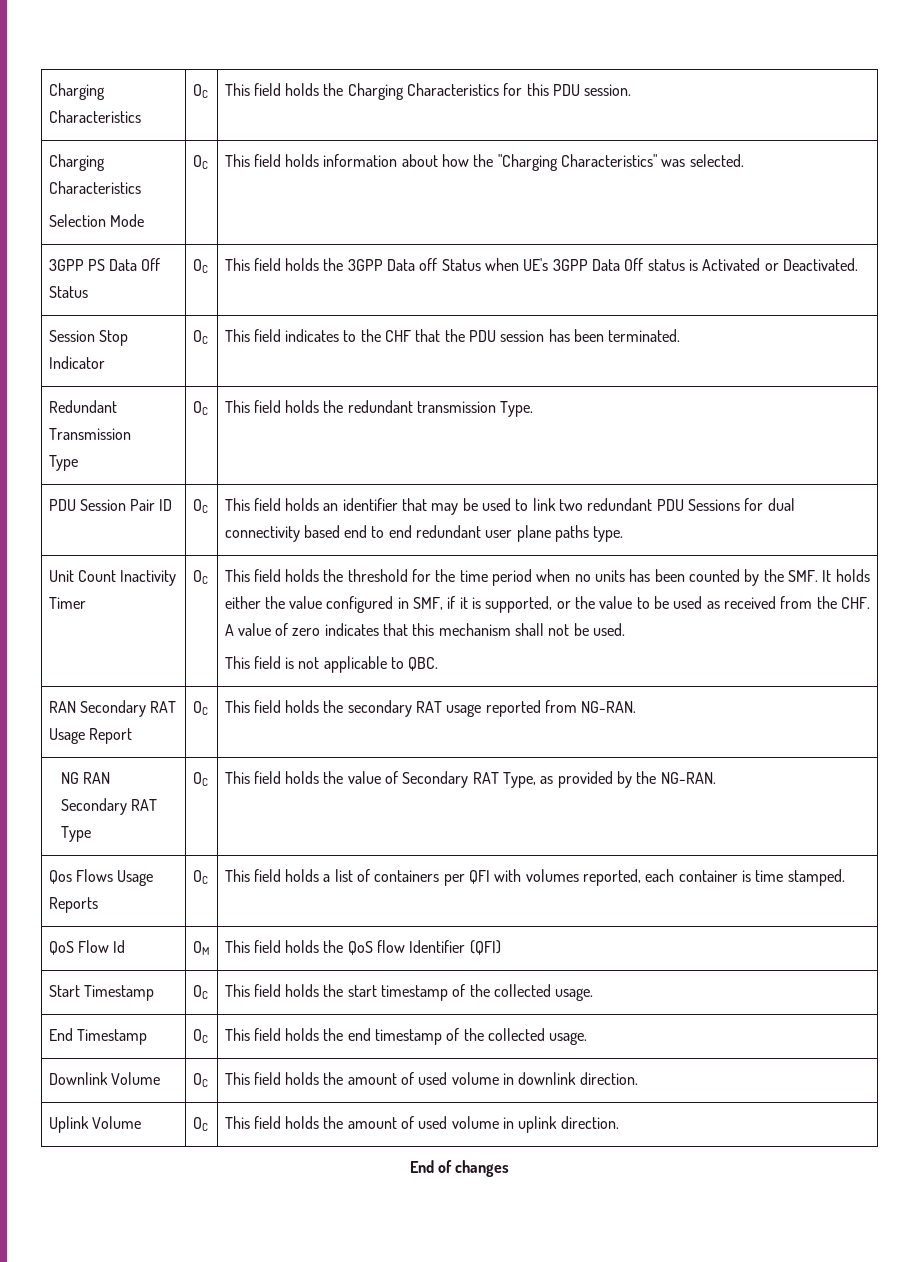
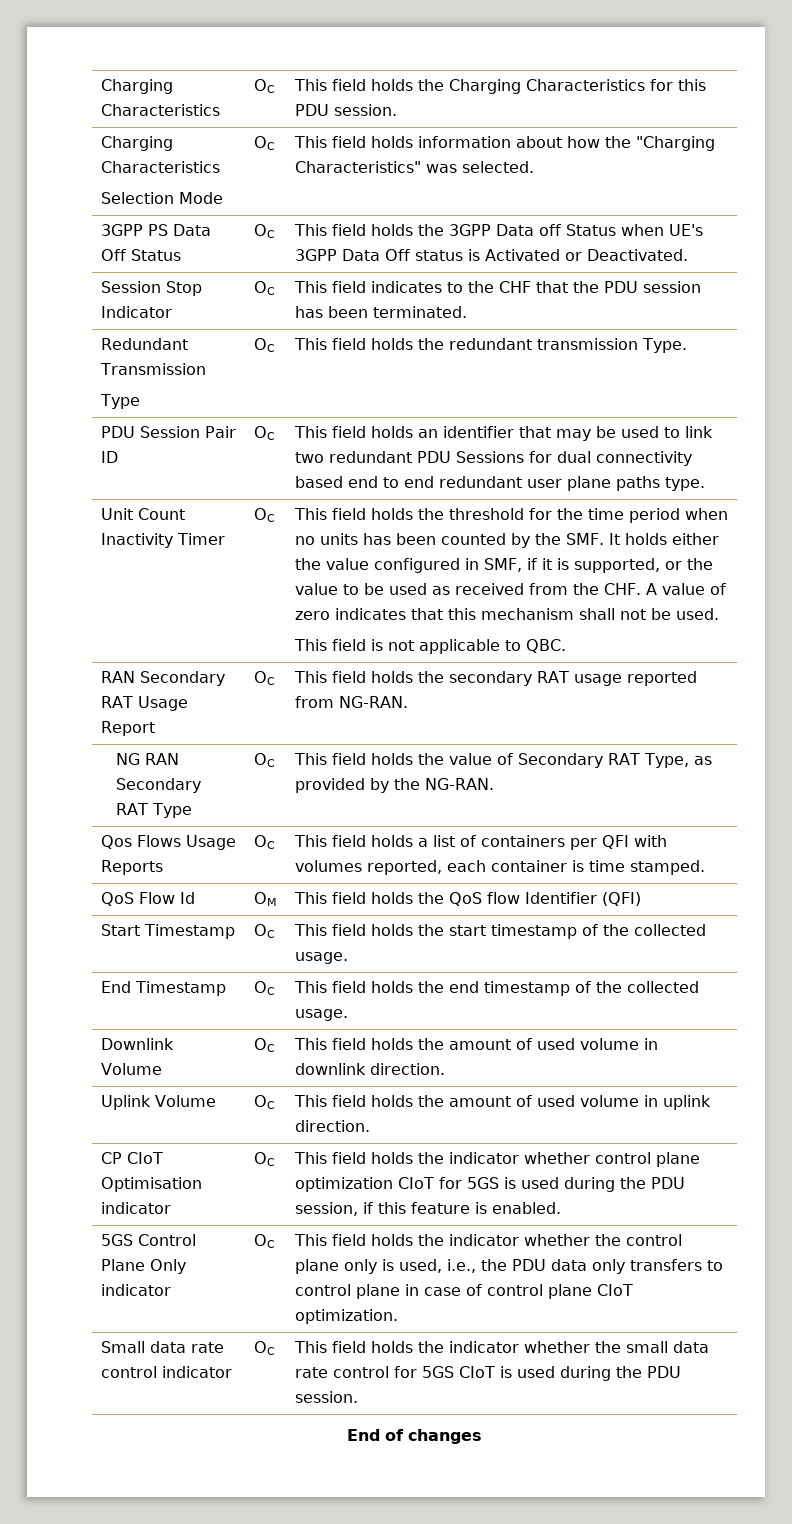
+ CP CIoT Optimisation indicator | OC | This field holds the indicator whether control plane optimization CIoT for 5GS is used during the PDU session, if this feature is enabled.
+ 5GS Control Plane Only indicator | OC | This field holds the indicator whether the control plane only is used, i.e., the PDU data only transfers to control plane in case of control plane CIoT optimization.
+ Small data rate control indicator | OC | This field holds the indicator whether the small data rate control for 5GS CIoT is used during the PDU session.

